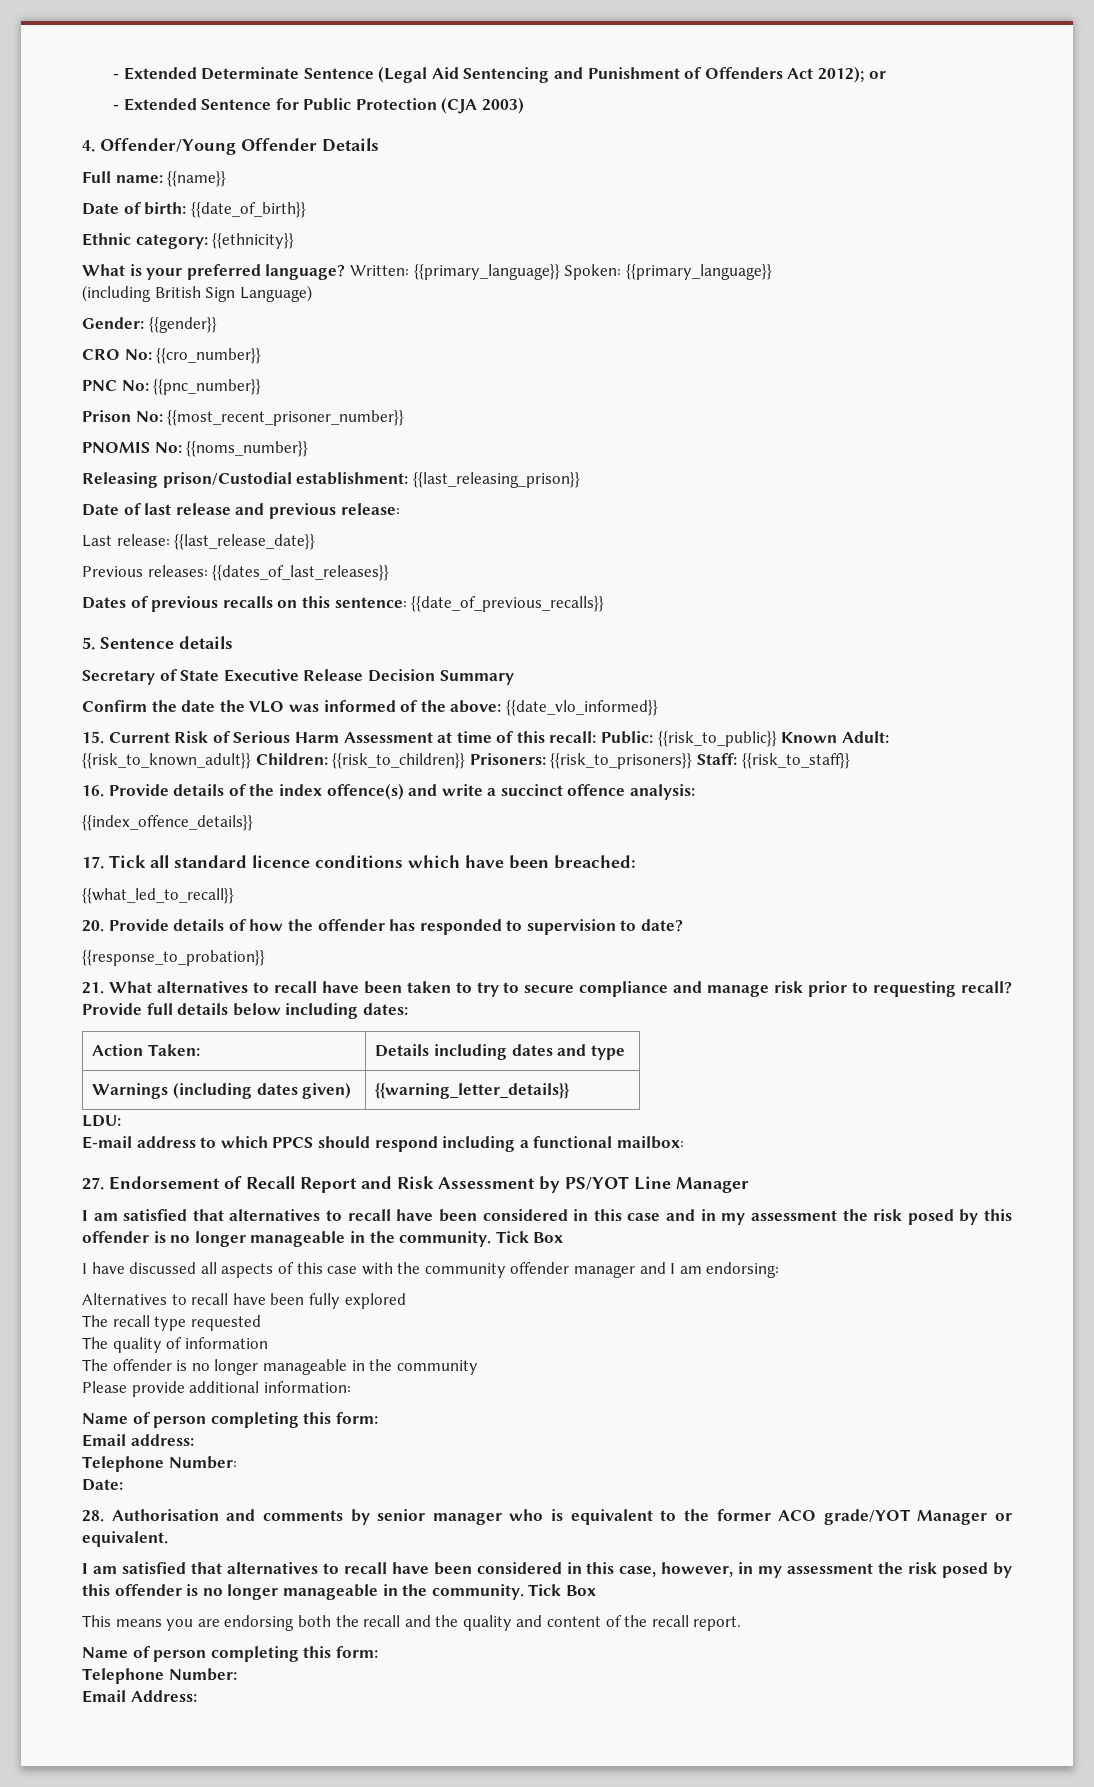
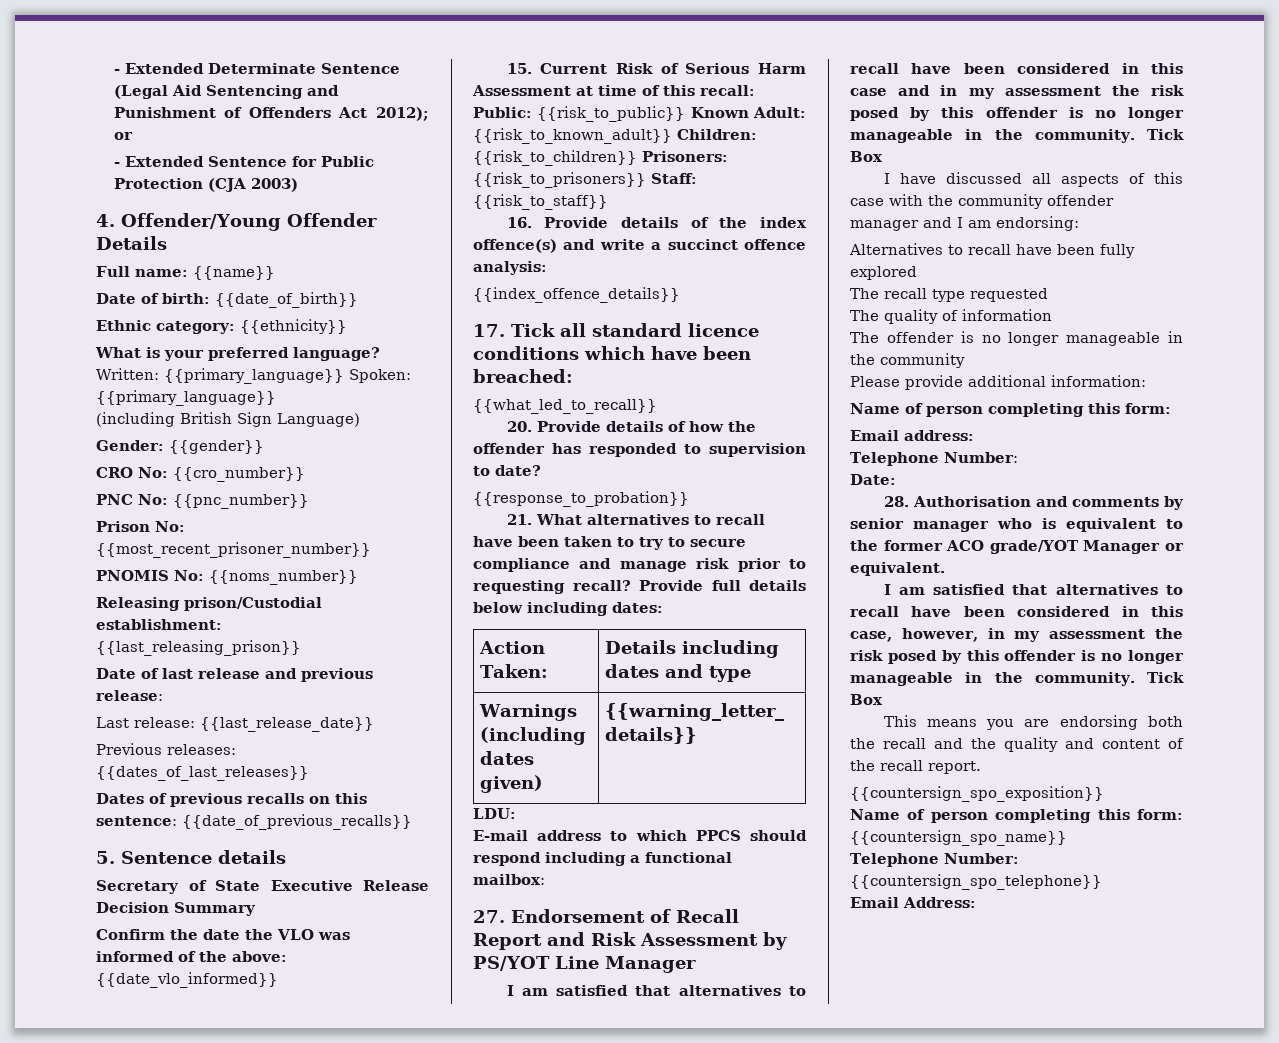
  This means you are endorsing both the recall and the quality and content of the recall report.
- Name of person completing this form:
- Telephone Number:
+ {{countersign_spo_exposition}}
+ Name of person completing this form: {{countersign_spo_name}}
+ Telephone Number: {{countersign_spo_telephone}}

